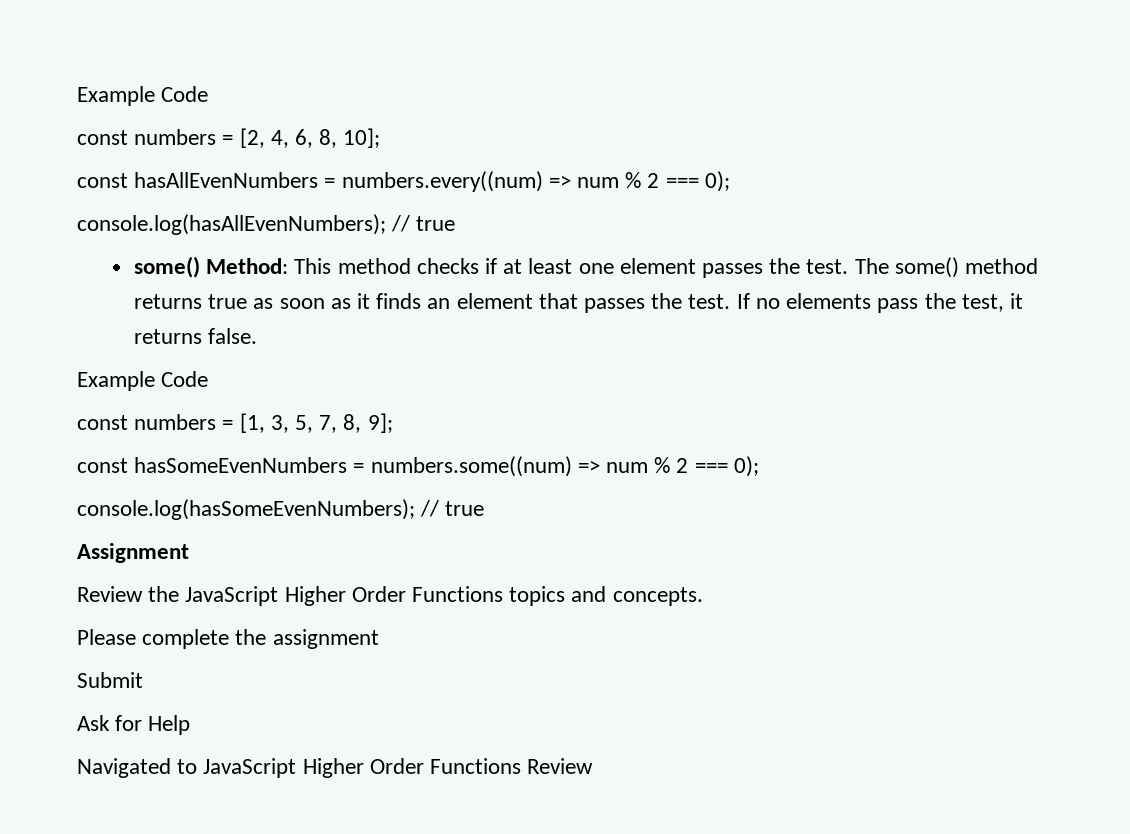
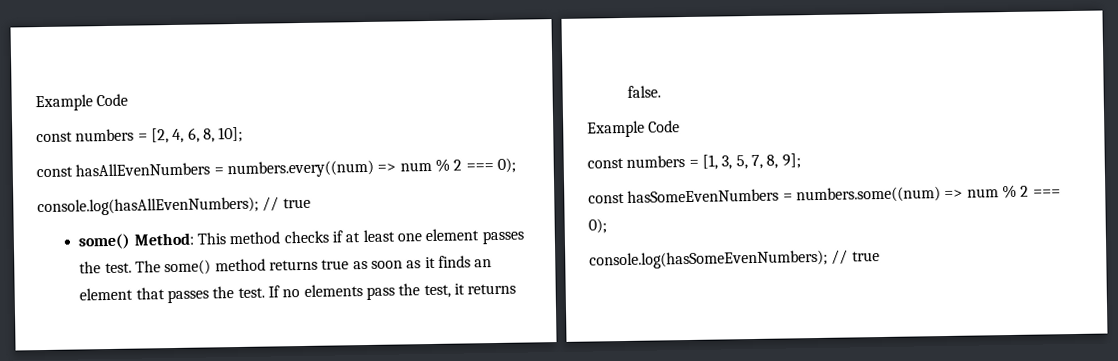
- Assignment
- Review the JavaScript Higher Order Functions topics and concepts.
- Please complete the assignment
- Submit
- Ask for Help
- Navigated to JavaScript Higher Order Functions Review

